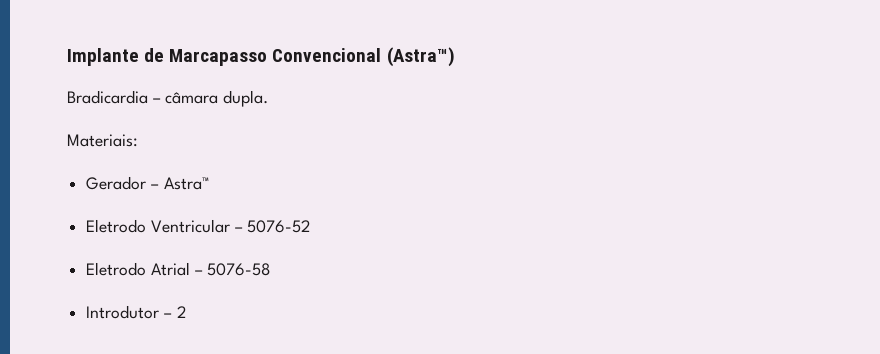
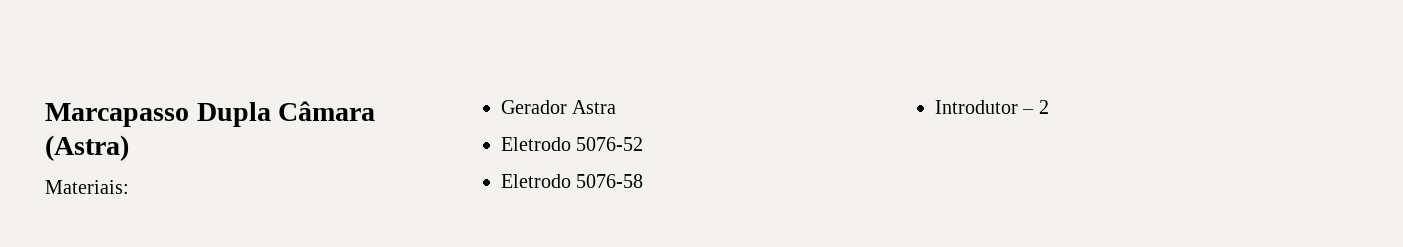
- Implante de Marcapasso Convencional (Astra™)
- Bradicardia – câmara dupla.
+ Marcapasso Dupla Câmara (Astra)
- Gerador – Astra™
- Eletrodo Ventricular – 5076-52
+ Gerador Astra
+ Eletrodo 5076-52
- Eletrodo Atrial – 5076-58
+ Eletrodo 5076-58

